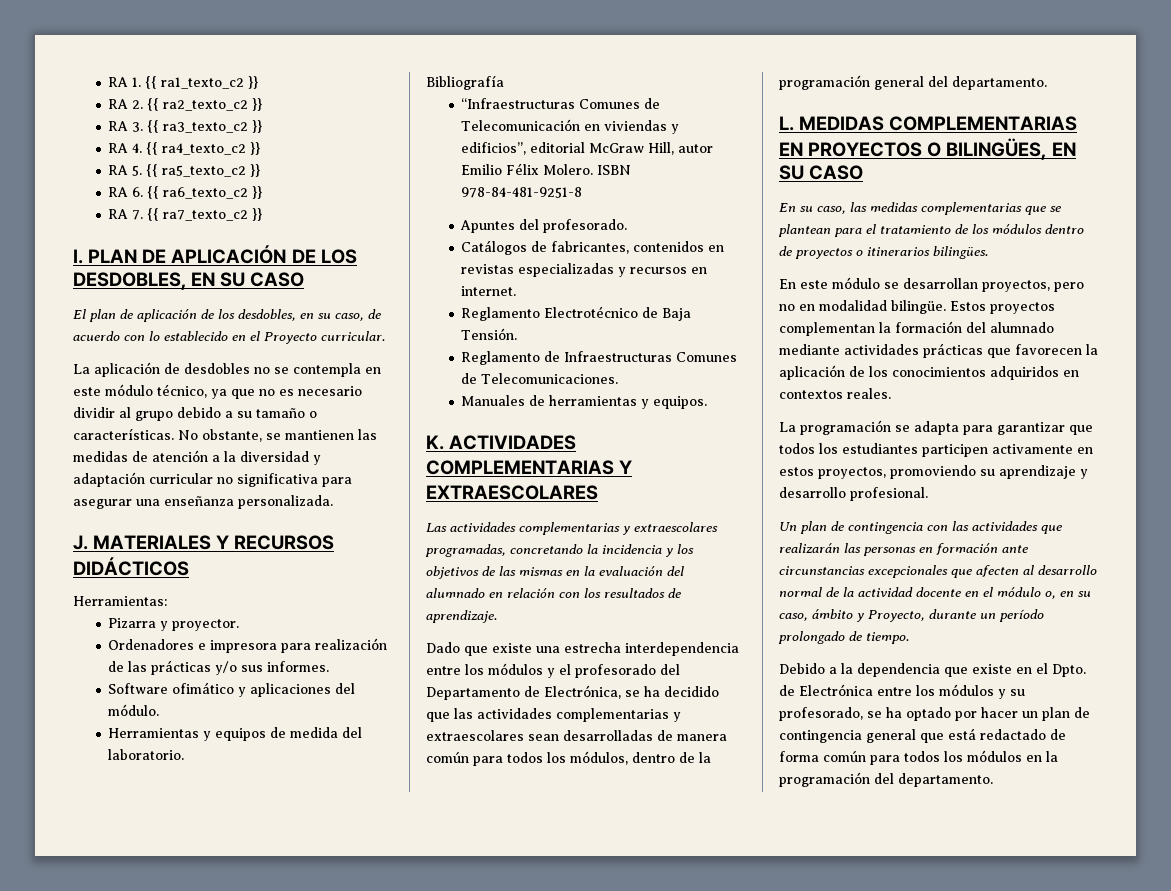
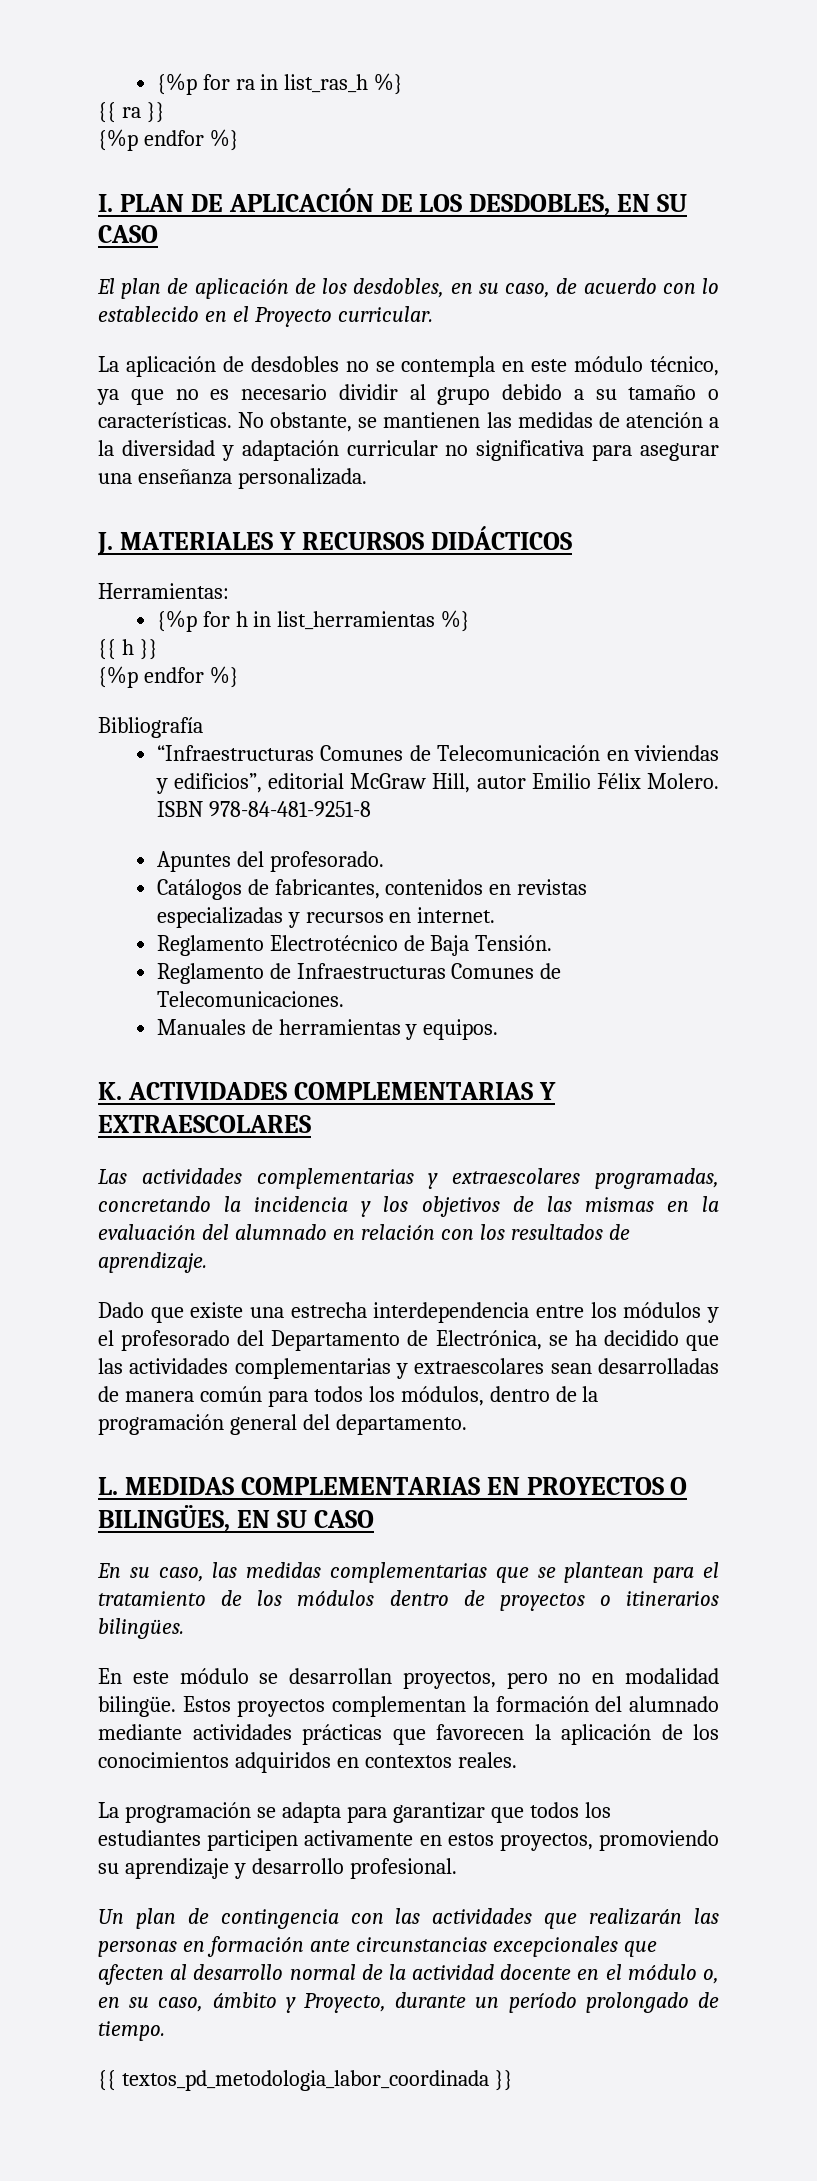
- RA 1. {{ ra1_texto_c2 }}
- RA 2. {{ ra2_texto_c2 }}
- RA 3. {{ ra3_texto_c2 }}
- RA 4. {{ ra4_texto_c2 }}
- RA 5. {{ ra5_texto_c2 }}
- RA 6. {{ ra6_texto_c2 }}
- RA 7. {{ ra7_texto_c2 }}
+ {%p for ra in list_ras_h %}
+ {{ ra }}
+ {%p endfor %}
- Pizarra y proyector.
- Ordenadores e impresora para realización de las prácticas y/o sus informes.
- Software ofimático y aplicaciones del módulo.
- Herramientas y equipos de medida del laboratorio.
+ {%p for h in list_herramientas %}
+ {{ h }}
+ {%p endfor %}
- Debido a la dependencia que existe en el Dpto. de Electrónica entre los módulos y su profesorado, se ha optado por hacer un plan de contingencia general que está redactado de forma común para todos los módulos en la programación del departamento.
+ {{ textos_pd_metodologia_labor_coordinada }}

